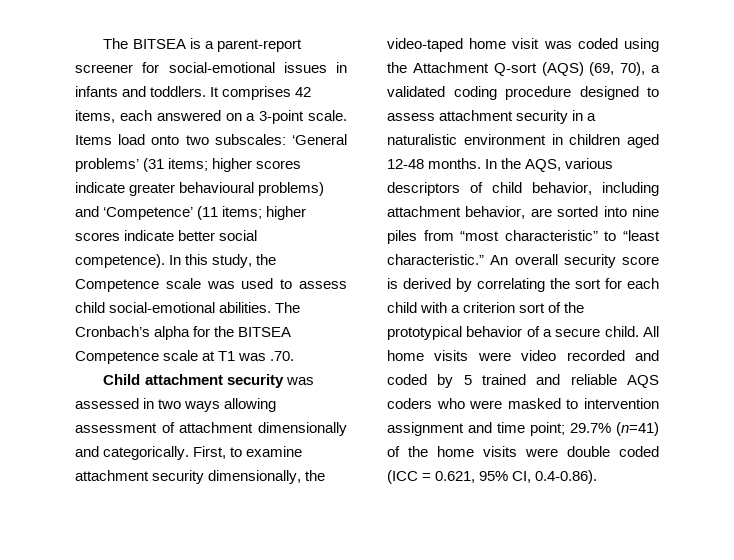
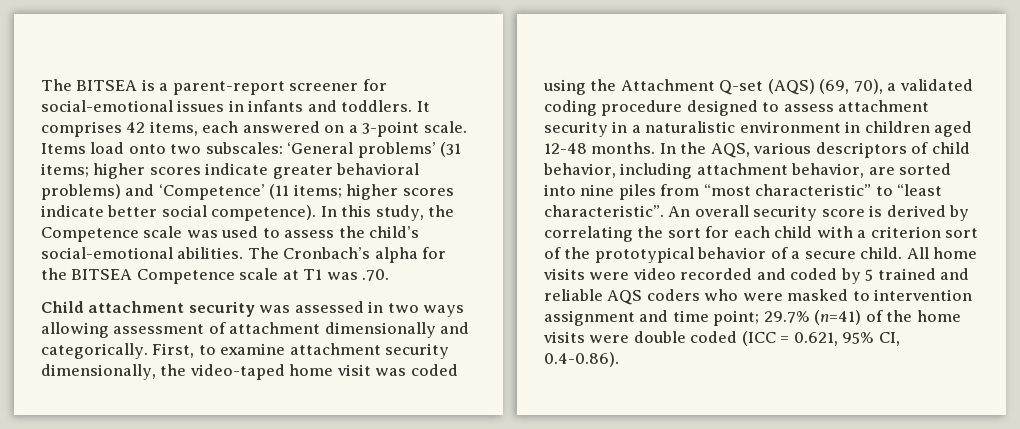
- Items load onto two subscales: ‘General problems’ (31 items; higher scores indicate greater behavioural problems) and ‘Competence’ (11 items; higher scores indicate better social competence).
+ Items load onto two subscales: ‘General problems’ (31 items; higher scores indicate greater behavioral problems) and ‘Competence’ (11 items; higher scores indicate better social competence).
- In this study, the Competence scale was used to assess child social-emotional abilities.
+ In this study, the Competence scale was used to assess the child’s social-emotional abilities.
- First, to examine attachment security dimensionally, the video-taped home visit was coded using the Attachment Q-sort (AQS) (69, 70), a validated coding procedure designed to assess attachment security in a naturalistic environment in children aged 12-48 months.
+ First, to examine attachment security dimensionally, the video-taped home visit was coded using the Attachment Q-set (AQS) (69, 70), a validated coding procedure designed to assess attachment security in a naturalistic environment in children aged 12-48 months.
- In the AQS, various descriptors of child behavior, including attachment behavior, are sorted into nine piles from “most characteristic” to “least characteristic.”
+ In the AQS, various descriptors of child behavior, including attachment behavior, are sorted into nine piles from “most characteristic” to “least characteristic”.

